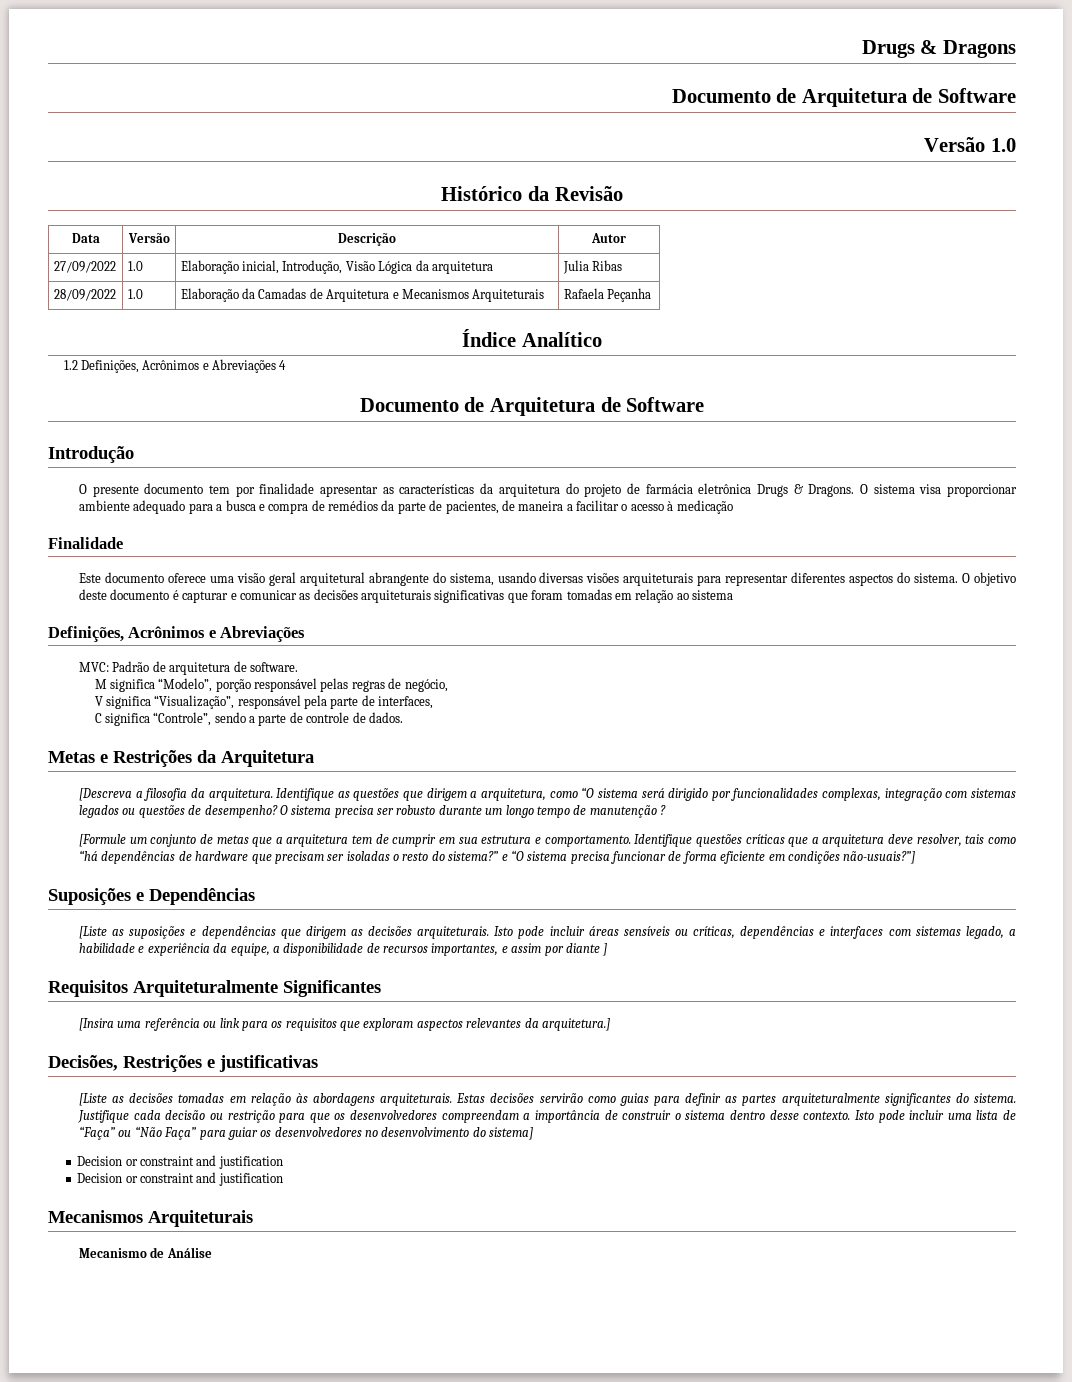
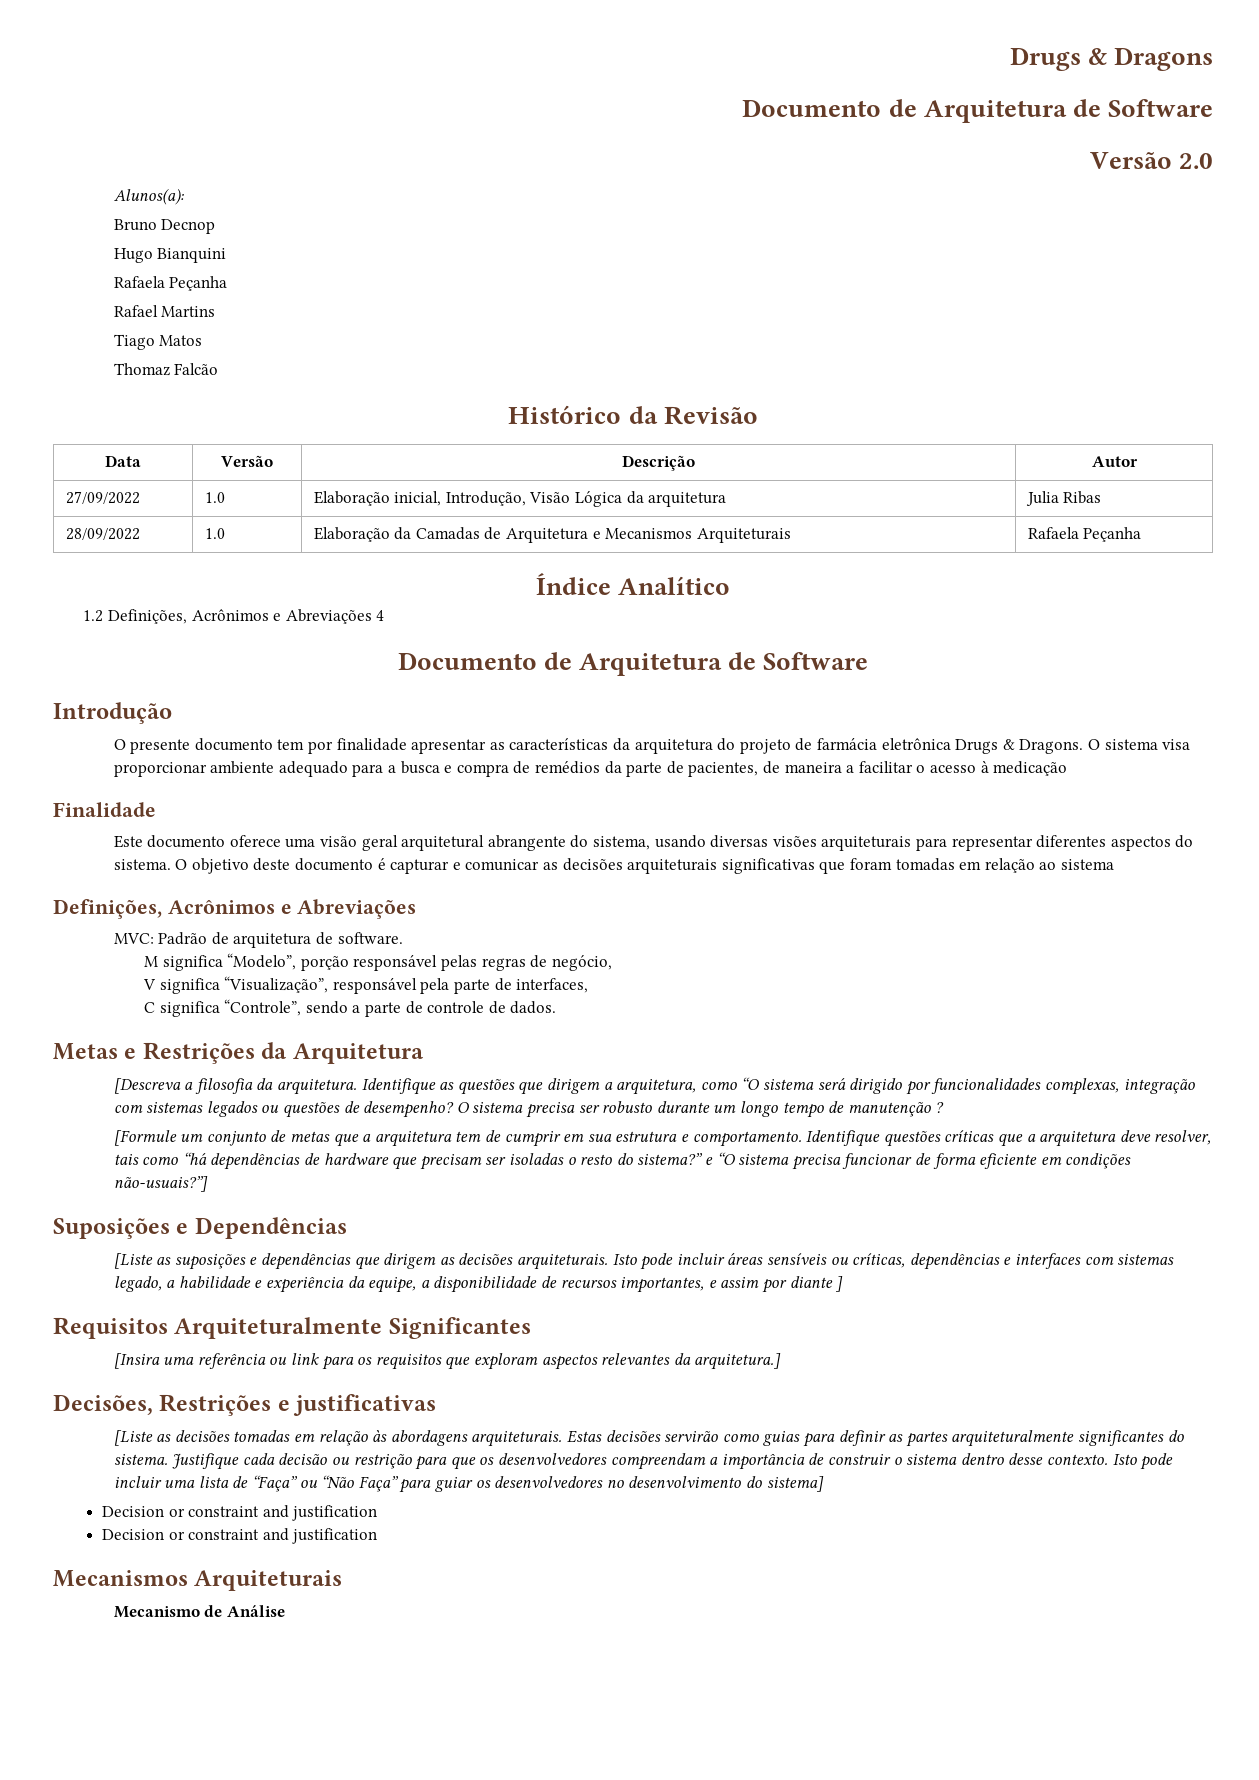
- Versão 1.0
+ Versão 2.0
+ Alunos(a):
+ Bruno Decnop
+ Hugo Bianquini
+ Rafaela Peçanha
+ Rafael Martins
+ Tiago Matos
+ Thomaz Falcão

